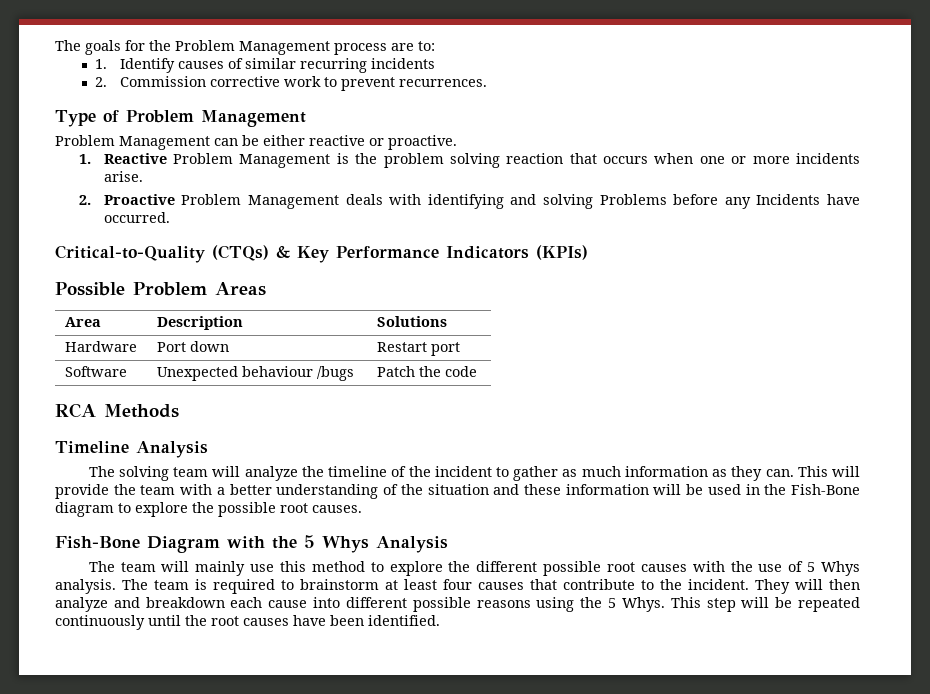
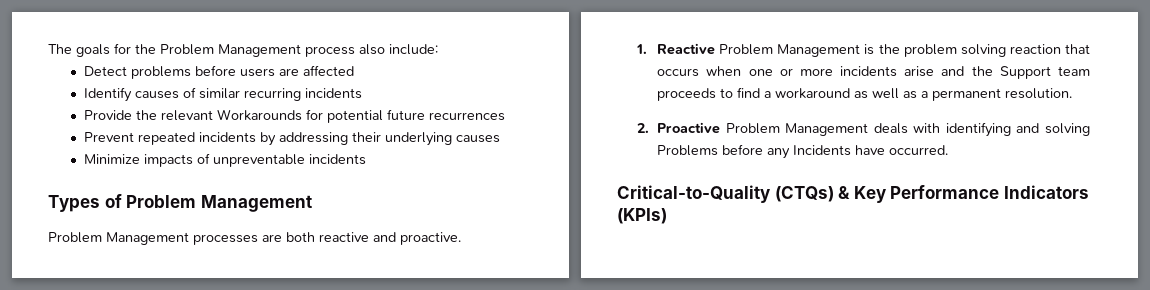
- The goals for the Problem Management process are to:
- 1. Identify causes of similar recurring incidents
+ The goals for the Problem Management process also include:
+ Detect problems before users are affected
+ Identify causes of similar recurring incidents
- 2. Commission corrective work to prevent recurrences.
- Type of Problem Management
+ Provide the relevant Workarounds for potential future recurrences
+ Prevent repeated incidents by addressing their underlying causes
+ Minimize impacts of unpreventable incidents
+ Types of Problem Management
- Problem Management can be either reactive or proactive.
+ Problem Management processes are both reactive and proactive.
- 1. Reactive Problem Management is the problem solving reaction that occurs when one or more incidents arise.
+ 1. Reactive Problem Management is the problem solving reaction that occurs when one or more incidents arise and the Support team proceeds to find a workaround as well as a permanent resolution.
- Possible Problem Areas
- Area | Description | Solutions
- Hardware | Port down | Restart port
- Software | Unexpected behaviour /bugs | Patch the code
- RCA Methods
- Timeline Analysis
- The solving team will analyze the timeline of the incident to gather as much information as they can. This will provide the team with a better understanding of the situation and these information will be used in the Fish-Bone diagram to explore the possible root causes.
- Fish-Bone Diagram with the 5 Whys Analysis
- The team will mainly use this method to explore the different possible root causes with the use of 5 Whys analysis. The team is required to brainstorm at least four causes that contribute to the incident. They will then analyze and breakdown each cause into different possible reasons using the 5 Whys. This step will be repeated continuously until the root causes have been identified.

